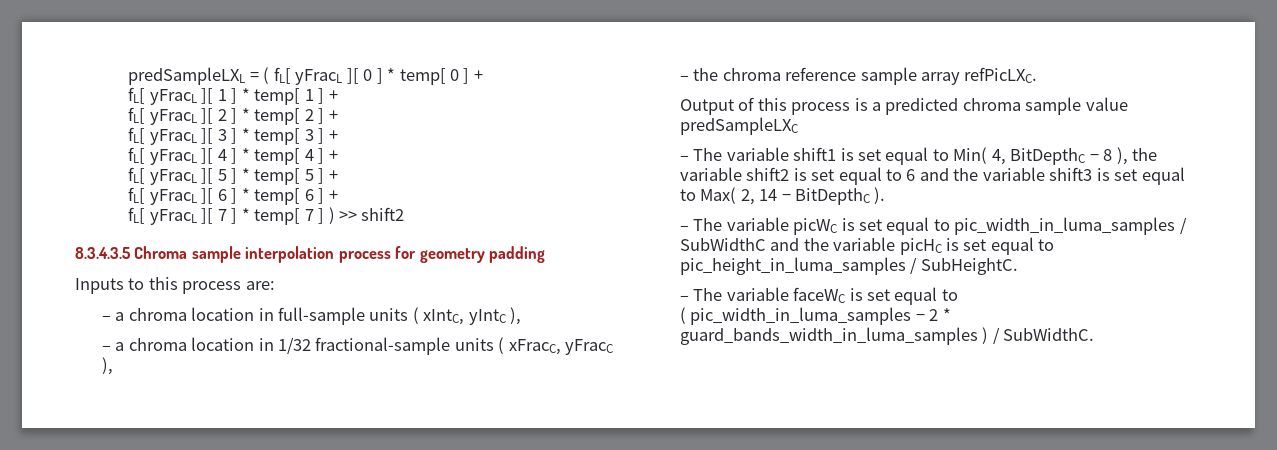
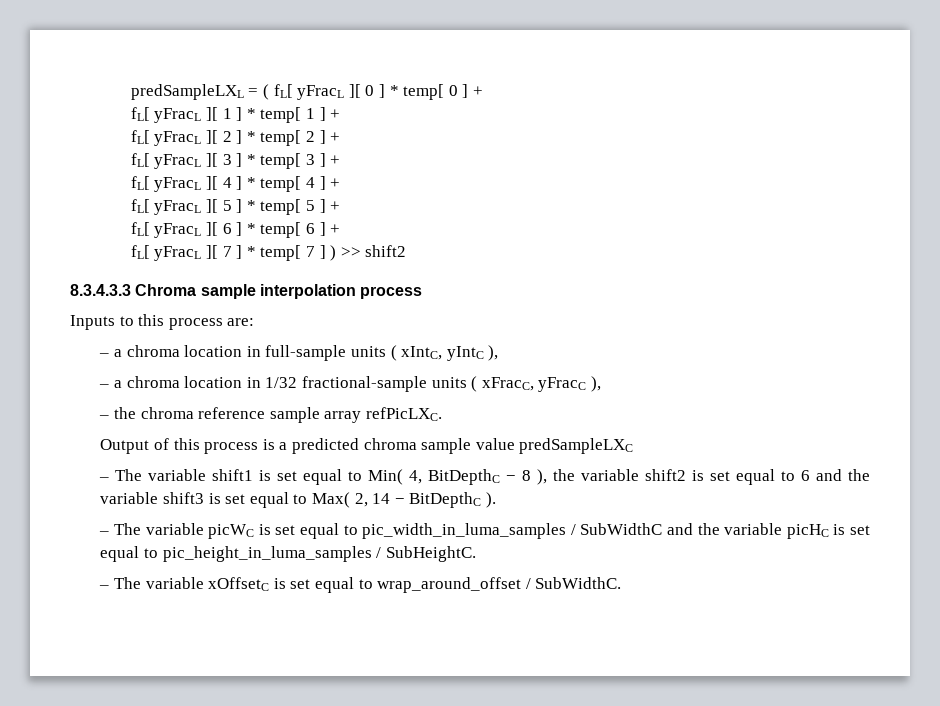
- 8.3.4.3.5 Chroma sample interpolation process for geometry padding
+ 8.3.4.3.3 Chroma sample interpolation process
- – The variable faceWC is set equal to
- ( pic_width_in_luma_samples − 2 * guard_bands_width_in_luma_samples ) / SubWidthC.
+ – The variable xOffsetC is set equal to wrap_around_offset / SubWidthC.

